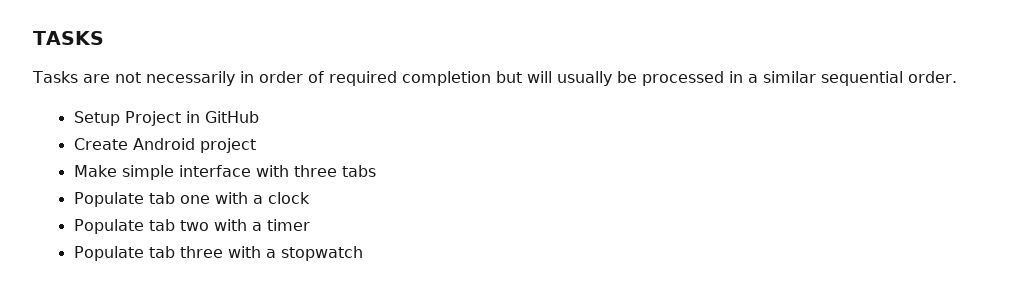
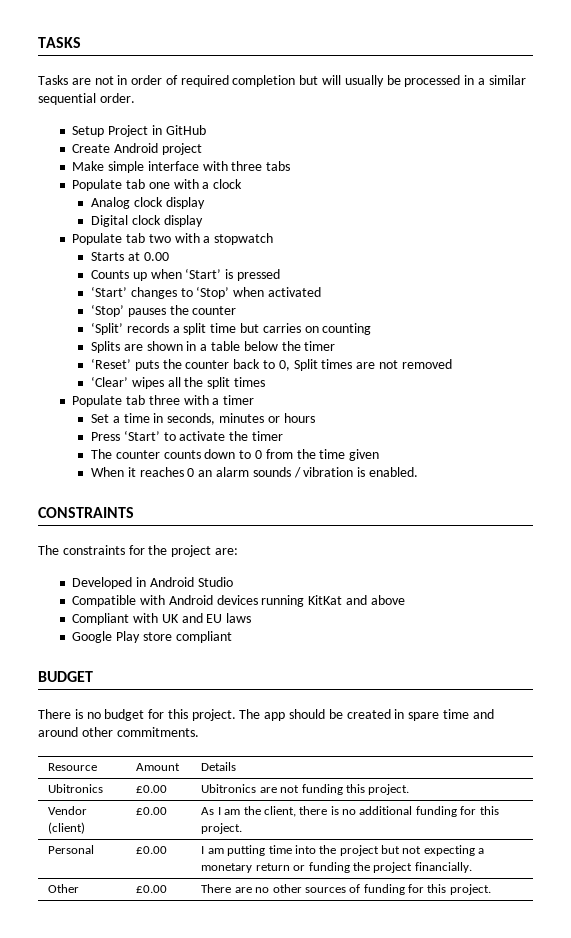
- Tasks are not necessarily in order of required completion but will usually be processed in a similar sequential order.
+ Tasks are not in order of required completion but will usually be processed in a similar sequential order.
+ Analog clock display
+ Digital clock display
- Populate tab two with a timer
+ Populate tab two with a stopwatch
+ Starts at 0.00
+ Counts up when ‘Start’ is pressed
+ ‘Start’ changes to ‘Stop’ when activated
+ ‘Stop’ pauses the counter
+ ‘Split’ records a split time but carries on counting
+ Splits are shown in a table below the timer
+ ‘Reset’ puts the counter back to 0, Split times are not removed
+ ‘Clear’ wipes all the split times
- Populate tab three with a stopwatch
+ Populate tab three with a timer
+ Set a time in seconds, minutes or hours
+ Press ‘Start’ to activate the timer
+ The counter counts down to 0 from the time given
+ When it reaches 0 an alarm sounds / vibration is enabled.
+ CONSTRAINTS
+ The constraints for the project are:
+ Developed in Android Studio
+ Compatible with Android devices running KitKat and above
+ Compliant with UK and EU laws
+ Google Play store compliant
+ BUDGET
+ There is no budget for this project. The app should be created in spare time and around other commitments.
+ Resource | Amount | Details
+ Ubitronics | £0.00 | Ubitronics are not funding this project.
+ Vendor (client) | £0.00 | As I am the client, there is no additional funding for this project.
+ Personal | £0.00 | I am putting time into the project but not expecting a monetary return or funding the project financially.
+ Other | £0.00 | There are no other sources of funding for this project.

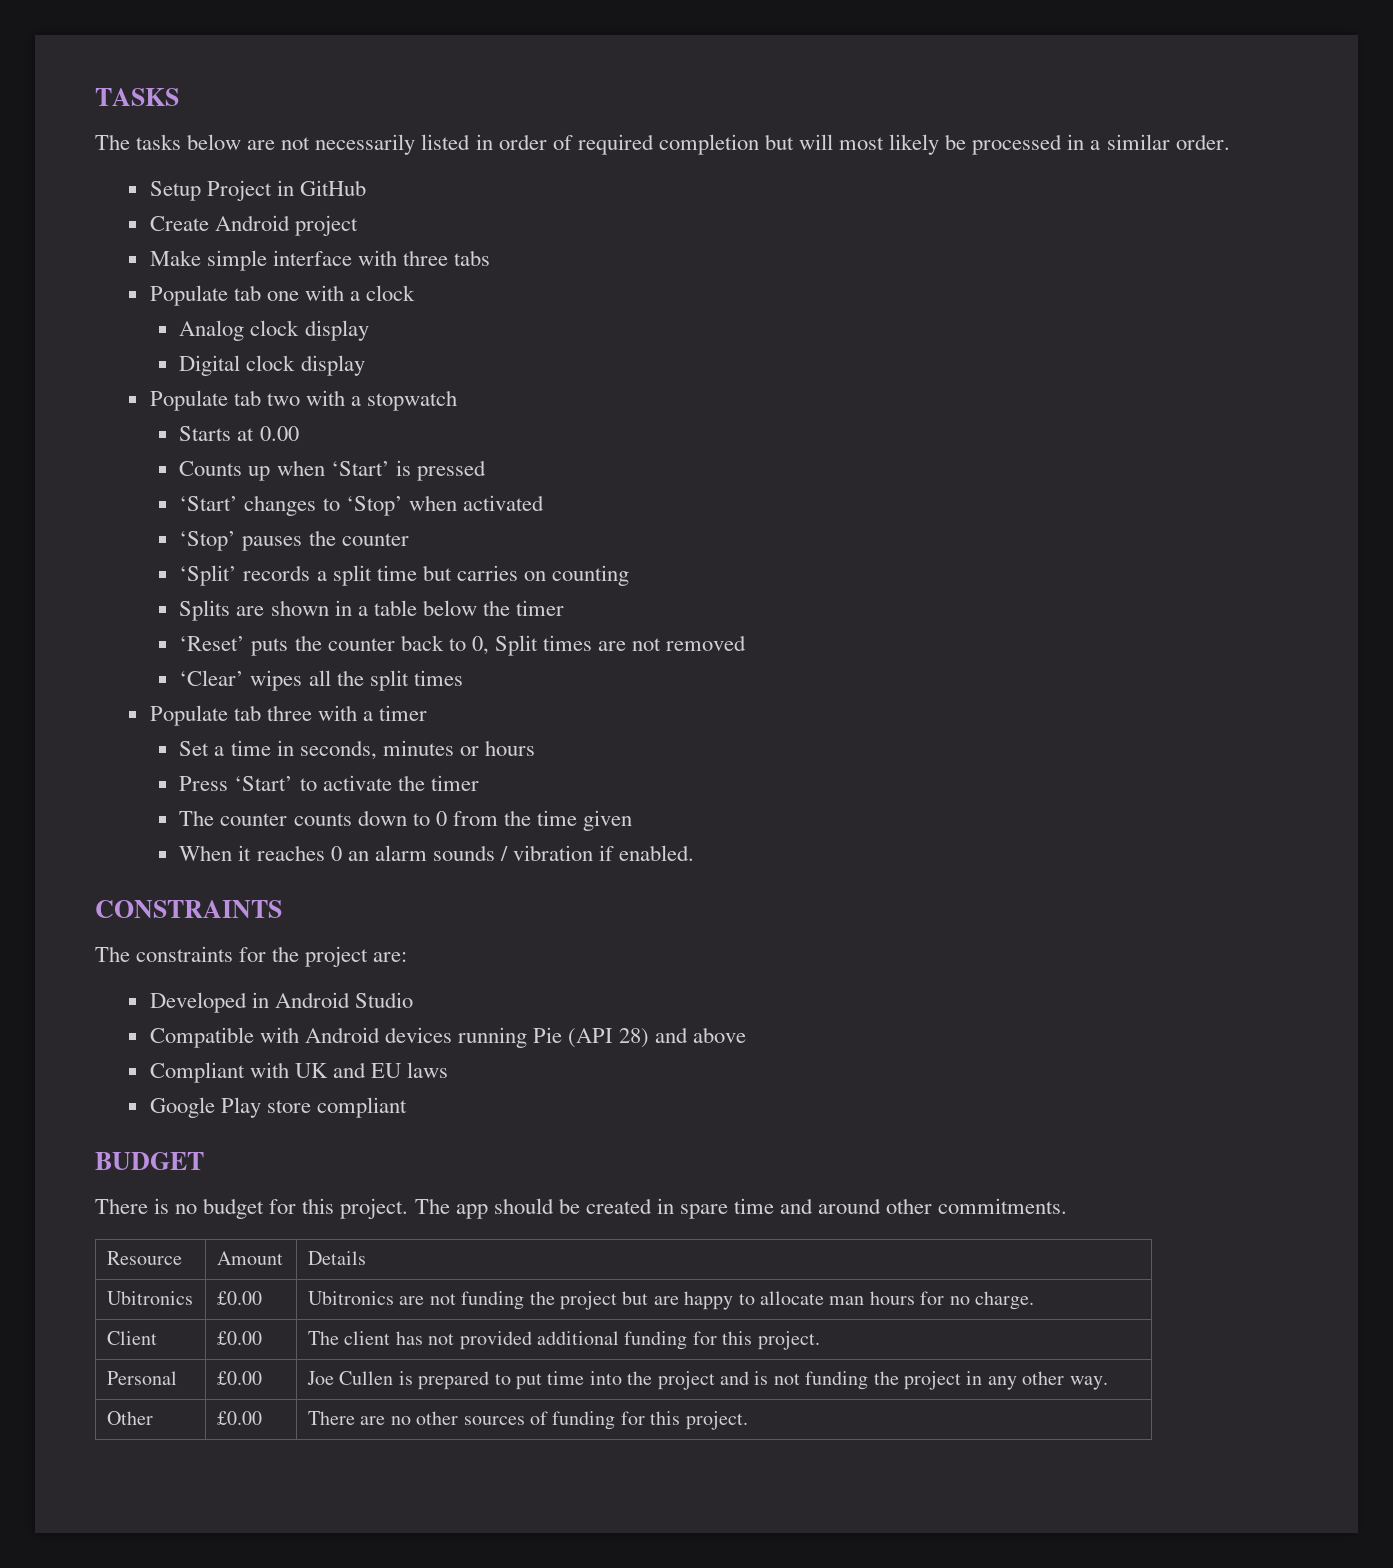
- Tasks are not in order of required completion but will usually be processed in a similar sequential order.
+ The tasks below are not necessarily listed in order of required completion but will most likely be processed in a similar order.
- When it reaches 0 an alarm sounds / vibration is enabled.
+ When it reaches 0 an alarm sounds / vibration if enabled.
- Compatible with Android devices running KitKat and above
+ Compatible with Android devices running Pie (API 28) and above
- Ubitronics | £0.00 | Ubitronics are not funding this project.
- Vendor (client) | £0.00 | As I am the client, there is no additional funding for this project.
+ Ubitronics | £0.00 | Ubitronics are not funding the project but are happy to allocate man hours for no charge.
+ Client | £0.00 | The client has not provided additional funding for this project.
- Personal | £0.00 | I am putting time into the project but not expecting a monetary return or funding the project financially.
+ Personal | £0.00 | Joe Cullen is prepared to put time into the project and is not funding the project in any other way.

